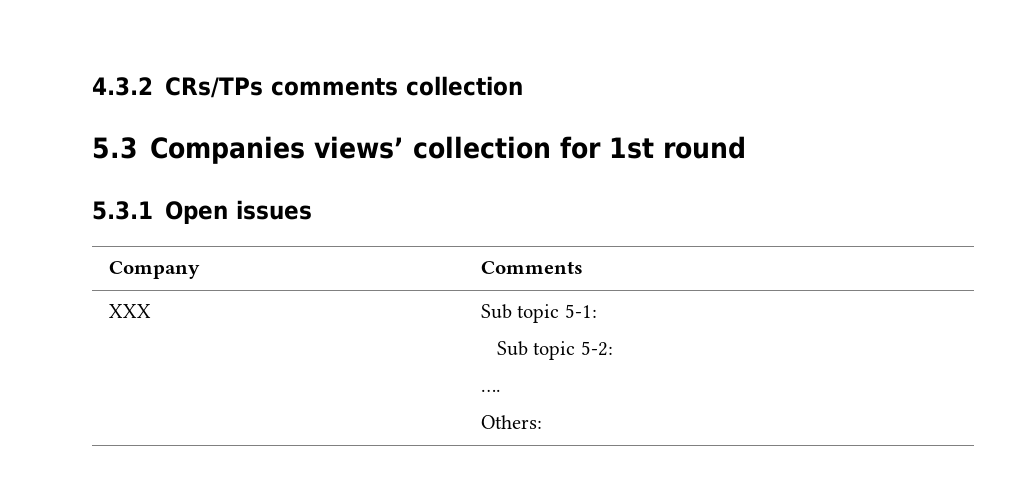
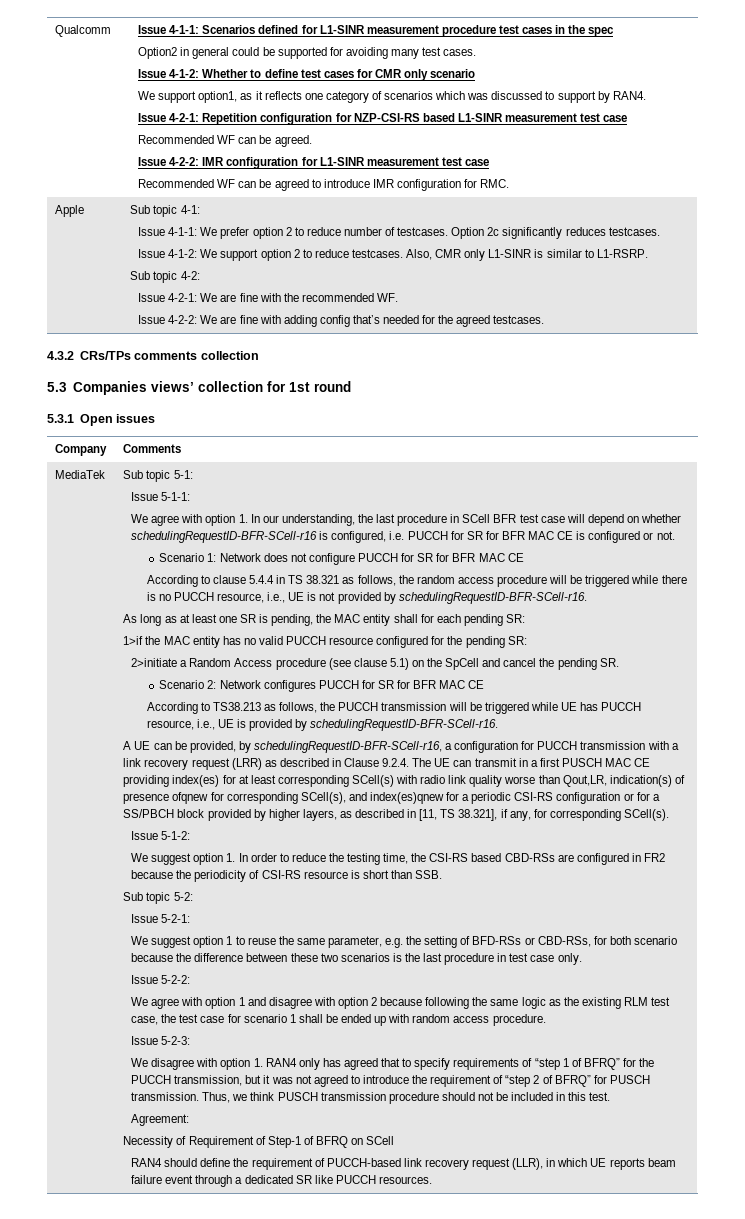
+ Qualcomm | Issue 4-1-1: Scenarios defined for L1-SINR measurement procedure test cases in the spec
+ Option2 in general could be supported for avoiding many test cases.
+ Issue 4-1-2: Whether to define test cases for CMR only scenario
+ We support option1, as it reflects one category of scenarios which was discussed to support by RAN4.
+ Issue 4-2-1: Repetition configuration for NZP-CSI-RS based L1-SINR measurement test case
+ Recommended WF can be agreed.
+ Issue 4-2-2: IMR configuration for L1-SINR measurement test case
+ Recommended WF can be agreed to introduce IMR configuration for RMC.
+ Apple | Sub topic 4-1:
+ Issue 4-1-1: We prefer option 2 to reduce number of testcases. Option 2c significantly reduces testcases.
+ Issue 4-1-2: We support option 2 to reduce testcases. Also, CMR only L1-SINR is similar to L1-RSRP.
+ Sub topic 4-2:
+ Issue 4-2-1: We are fine with the recommended WF.
+ Issue 4-2-2: We are fine with adding config that’s needed for the agreed testcases.
- XXX
+ MediaTek
+ Issue 5-1-1:
+ We agree with option 1. In our understanding, the last procedure in SCell BFR test case will depend on whether schedulingRequestID-BFR-SCell-r16 is configured, i.e. PUCCH for SR for BFR MAC CE is configured or not.
+ Scenario 1: Network does not configure PUCCH for SR for BFR MAC CE
+ According to clause 5.4.4 in TS 38.321 as follows, the random access procedure will be triggered while there is no PUCCH resource, i.e., UE is not provided by schedulingRequestID-BFR-SCell-r16.
+ As long as at least one SR is pending, the MAC entity shall for each pending SR:
+ 1>if the MAC entity has no valid PUCCH resource configured for the pending SR:
+ 2>initiate a Random Access procedure (see clause 5.1) on the SpCell and cancel the pending SR.
+ Scenario 2: Network configures PUCCH for SR for BFR MAC CE
+ According to TS38.213 as follows, the PUCCH transmission will be triggered while UE has PUCCH resource, i.e., UE is provided by schedulingRequestID-BFR-SCell-r16.
+ A UE can be provided, by schedulingRequestID-BFR-SCell-r16, a configuration for PUCCH transmission with a link recovery request (LRR) as described in Clause 9.2.4. The UE can transmit in a first PUSCH MAC CE providing index(es) for at least corresponding SCell(s) with radio link quality worse than Qout,LR, indication(s) of presence ofqnew for corresponding SCell(s), and index(es)qnew for a periodic CSI-RS configuration or for a SS/PBCH block provided by higher layers, as described in [11, TS 38.321], if any, for corresponding SCell(s).
+ Issue 5-1-2:
+ We suggest option 1. In order to reduce the testing time, the CSI-RS based CBD-RSs are configured in FR2 because the periodicity of CSI-RS resource is short than SSB.
  Sub topic 5-2:
- ….
- Others:
+ Issue 5-2-1:
+ We suggest option 1 to reuse the same parameter, e.g. the setting of BFD-RSs or CBD-RSs, for both scenario because the difference between these two scenarios is the last procedure in test case only.
+ Issue 5-2-2:
+ We agree with option 1 and disagree with option 2 because following the same logic as the existing RLM test case, the test case for scenario 1 shall be ended up with random access procedure.
+ Issue 5-2-3:
+ We disagree with option 1. RAN4 only has agreed that to specify requirements of “step 1 of BFRQ” for the PUCCH transmission, but it was not agreed to introduce the requirement of “step 2 of BFRQ” for PUSCH transmission. Thus, we think PUSCH transmission procedure should not be included in this test.
+ Agreement:
+ Necessity of Requirement of Step-1 of BFRQ on SCell
+ RAN4 should define the requirement of PUCCH-based link recovery request (LLR), in which UE reports beam failure event through a dedicated SR like PUCCH resources.

